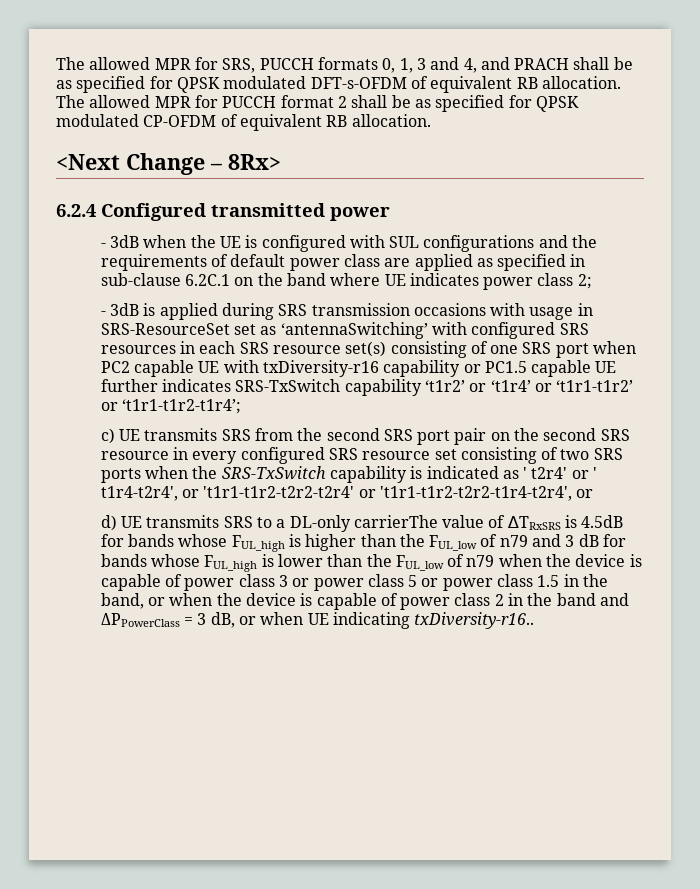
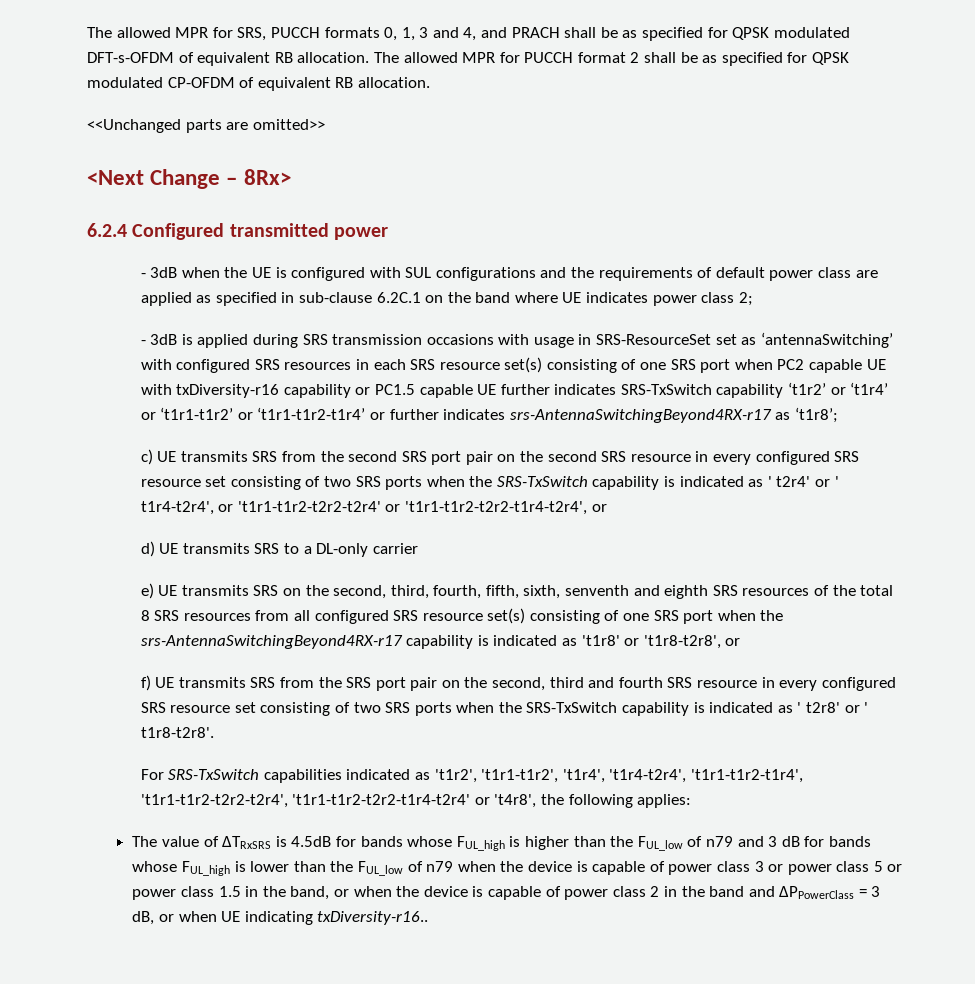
+ <<Unchanged parts are omitted>>
- - 3dB is applied during SRS transmission occasions with usage in SRS-ResourceSet set as ‘antennaSwitching’ with configured SRS resources in each SRS resource set(s) consisting of one SRS port when PC2 capable UE with txDiversity-r16 capability or PC1.5 capable UE further indicates SRS-TxSwitch capability ‘t1r2’ or ‘t1r4’ or ‘t1r1-t1r2’ or ‘t1r1-t1r2-t1r4’;
+ - 3dB is applied during SRS transmission occasions with usage in SRS-ResourceSet set as ‘antennaSwitching’ with configured SRS resources in each SRS resource set(s) consisting of one SRS port when PC2 capable UE with txDiversity-r16 capability or PC1.5 capable UE further indicates SRS-TxSwitch capability ‘t1r2’ or ‘t1r4’ or ‘t1r1-t1r2’ or ‘t1r1-t1r2-t1r4’ or further indicates srs-AntennaSwitchingBeyond4RX-r17 as ‘t1r8’;
- d) UE transmits SRS to a DL-only carrierThe value of ∆TRxSRS is 4.5dB for bands whose FUL_high is higher than the FUL_low of n79 and 3 dB for bands whose FUL_high is lower than the FUL_low of n79 when the device is capable of power class 3 or power class 5 or power class 1.5 in the band, or when the device is capable of power class 2 in the band and ΔPPowerClass = 3 dB, or when UE indicating txDiversity-r16..
+ d) UE transmits SRS to a DL-only carrier
+ e) UE transmits SRS on the second, third, fourth, fifth, sixth, senventh and eighth SRS resources of the total 8 SRS resources from all configured SRS resource set(s) consisting of one SRS port when the srs-AntennaSwitchingBeyond4RX-r17 capability is indicated as 't1r8' or 't1r8-t2r8', or
+ f) UE transmits SRS from the SRS port pair on the second, third and fourth SRS resource in every configured SRS resource set consisting of two SRS ports when the SRS-TxSwitch capability is indicated as ' t2r8' or ' t1r8-t2r8'.
+ For SRS-TxSwitch capabilities indicated as 't1r2', 't1r1-t1r2', 't1r4', 't1r4-t2r4', 't1r1-t1r2-t1r4', 't1r1-t1r2-t2r2-t2r4', 't1r1-t1r2-t2r2-t1r4-t2r4' or 't4r8', the following applies:
+ The value of ∆TRxSRS is 4.5dB for bands whose FUL_high is higher than the FUL_low of n79 and 3 dB for bands whose FUL_high is lower than the FUL_low of n79 when the device is capable of power class 3 or power class 5 or power class 1.5 in the band, or when the device is capable of power class 2 in the band and ΔPPowerClass = 3 dB, or when UE indicating txDiversity-r16..

